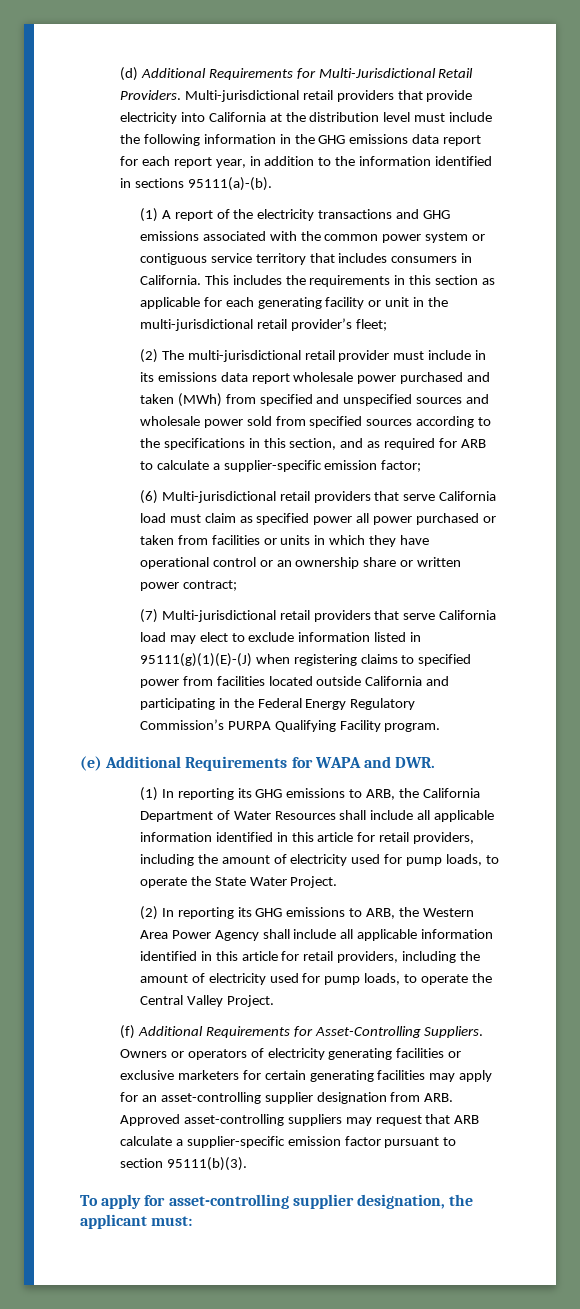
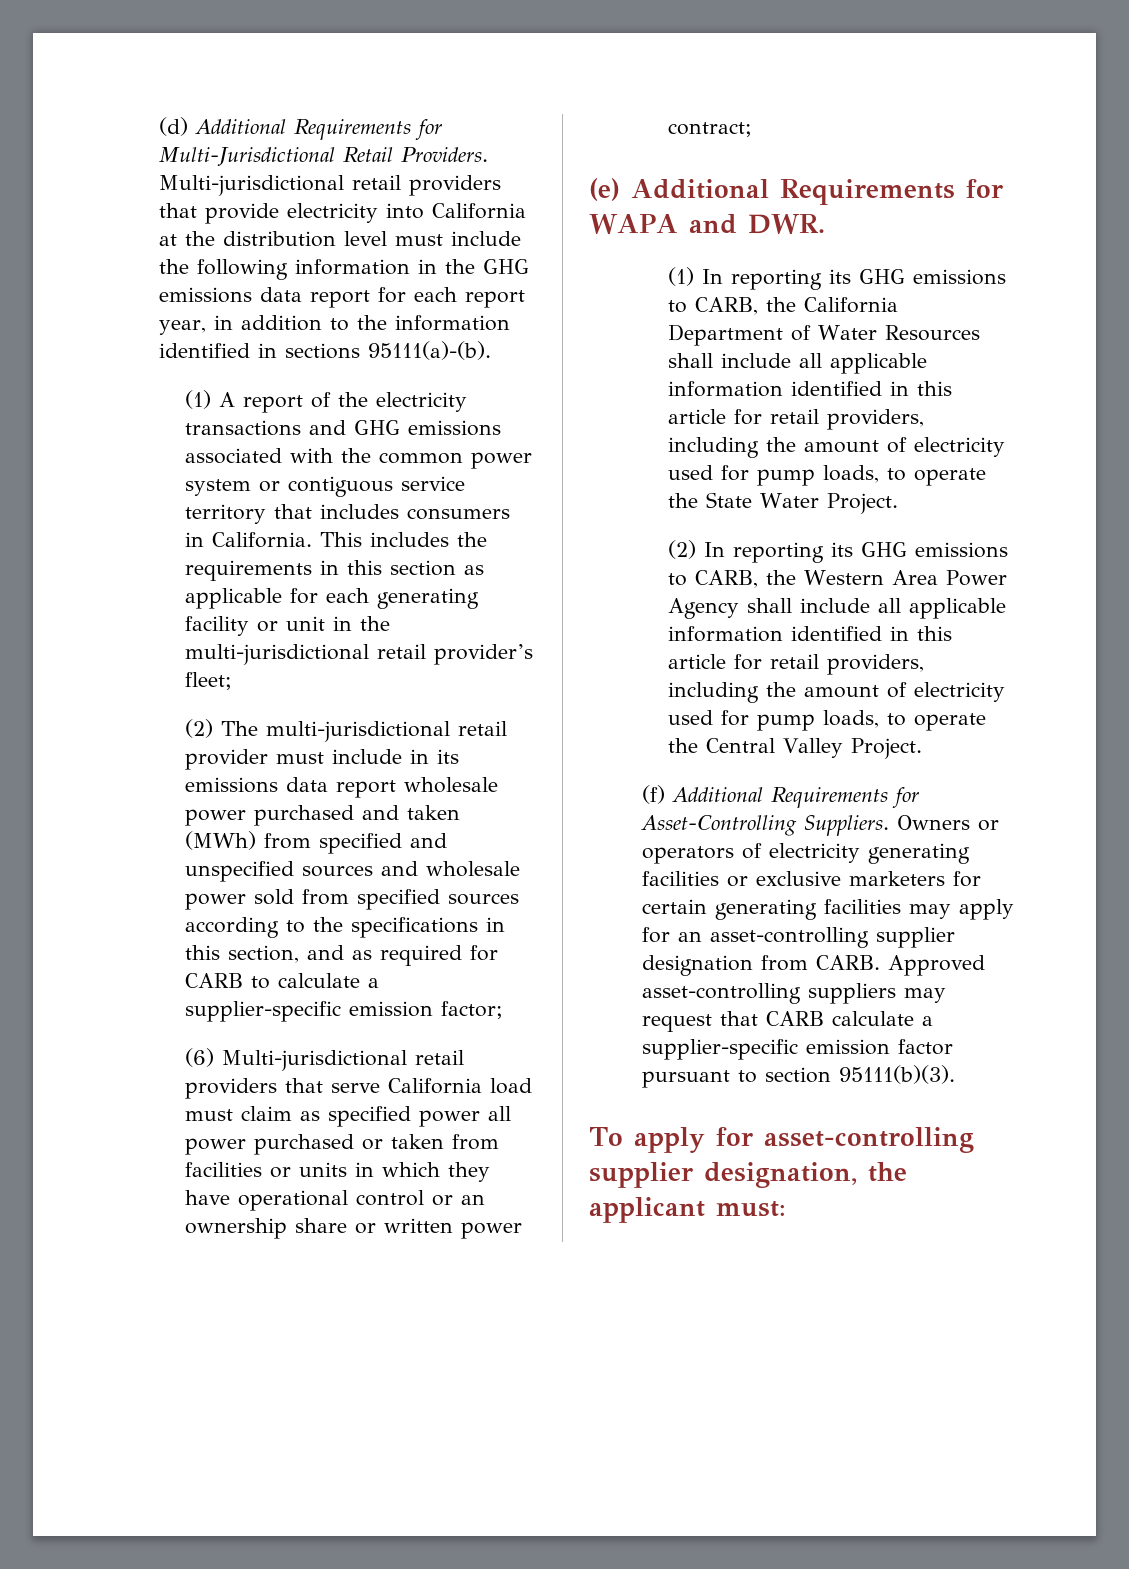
- (2) The multi-jurisdictional retail provider must include in its emissions data report wholesale power purchased and taken (MWh) from specified and unspecified sources and wholesale power sold from specified sources according to the specifications in this section, and as required for ARB to calculate a supplier-specific emission factor;
+ (2) The multi-jurisdictional retail provider must include in its emissions data report wholesale power purchased and taken (MWh) from specified and unspecified sources and wholesale power sold from specified sources according to the specifications in this section, and as required for CARB to calculate a supplier-specific emission factor;
- (7) Multi-jurisdictional retail providers that serve California load may elect to exclude information listed in 95111(g)(1)(E)-(J) when registering claims to specified power from facilities located outside California and participating in the Federal Energy Regulatory Commission’s PURPA Qualifying Facility program.
- (1) In reporting its GHG emissions to ARB, the California Department of Water Resources shall include all applicable information identified in this article for retail providers, including the amount of electricity used for pump loads, to operate the State Water Project.
+ (1) In reporting its GHG emissions to CARB, the California Department of Water Resources shall include all applicable information identified in this article for retail providers, including the amount of electricity used for pump loads, to operate the State Water Project.
- (2) In reporting its GHG emissions to ARB, the Western Area Power Agency shall include all applicable information identified in this article for retail providers, including the amount of electricity used for pump loads, to operate the Central Valley Project.
+ (2) In reporting its GHG emissions to CARB, the Western Area Power Agency shall include all applicable information identified in this article for retail providers, including the amount of electricity used for pump loads, to operate the Central Valley Project.
- Owners or operators of electricity generating facilities or exclusive marketers for certain generating facilities may apply for an asset-controlling supplier designation from ARB. Approved asset-controlling suppliers may request that ARB calculate a supplier-specific emission factor pursuant to section 95111(b)(3).
+ Owners or operators of electricity generating facilities or exclusive marketers for certain generating facilities may apply for an asset-controlling supplier designation from CARB. Approved asset-controlling suppliers may request that CARB calculate a supplier-specific emission factor pursuant to section 95111(b)(3).

